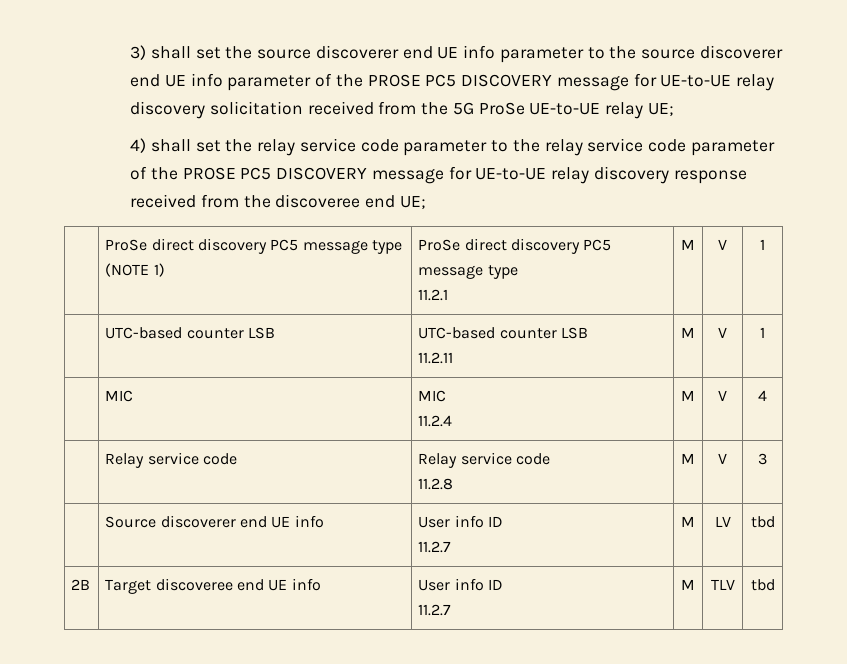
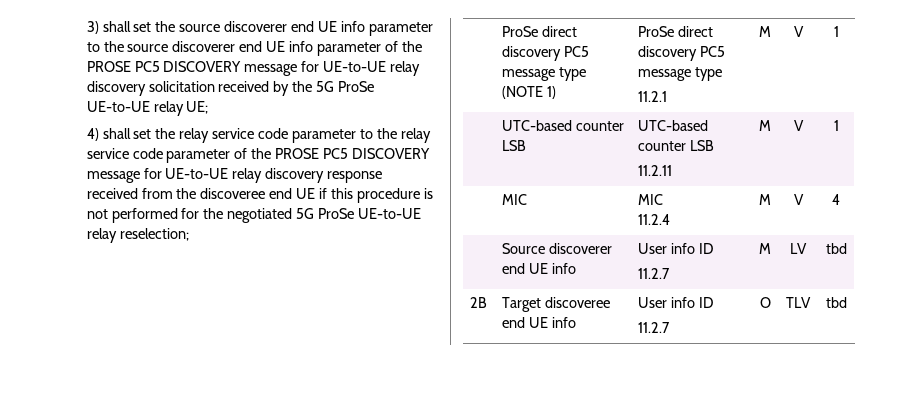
- 3) shall set the source discoverer end UE info parameter to the source discoverer end UE info parameter of the PROSE PC5 DISCOVERY message for UE-to-UE relay discovery solicitation received from the 5G ProSe UE-to-UE relay UE;
+ 3) shall set the source discoverer end UE info parameter to the source discoverer end UE info parameter of the PROSE PC5 DISCOVERY message for UE-to-UE relay discovery solicitation received by the 5G ProSe UE-to-UE relay UE;
- 4) shall set the relay service code parameter to the relay service code parameter of the PROSE PC5 DISCOVERY message for UE-to-UE relay discovery response received from the discoveree end UE;
+ 4) shall set the relay service code parameter to the relay service code parameter of the PROSE PC5 DISCOVERY message for UE-to-UE relay discovery response received from the discoveree end UE if this procedure is not performed for the negotiated 5G ProSe UE-to-UE relay reselection;
- | Relay service code | Relay service code
- 11.2.8 | M | V | 3
  2B | Target discoveree end UE info | User info ID
- 11.2.7 | M | TLV | tbd
+ 11.2.7 | O | TLV | tbd

